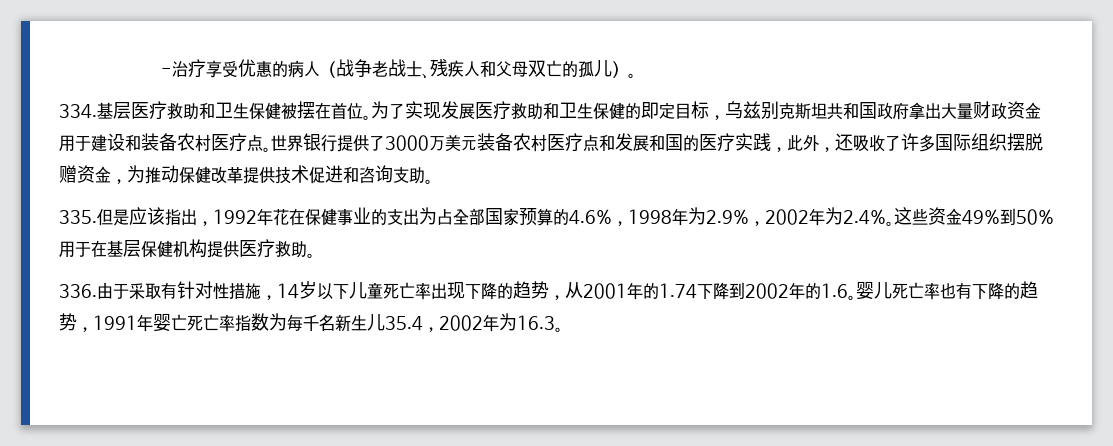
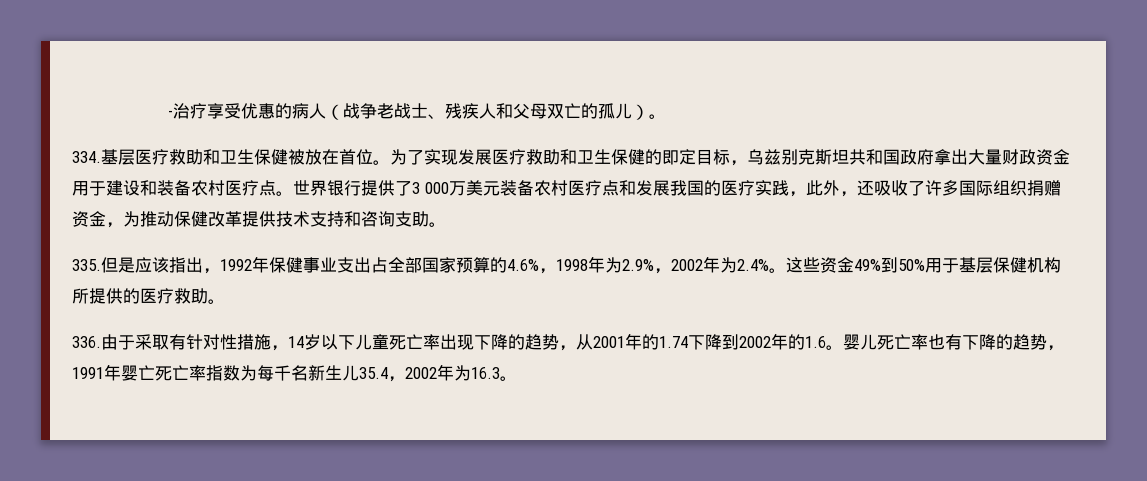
- 334.基层医疗救助和卫生保健被摆在首位。
+ 334.基层医疗救助和卫生保健被放在首位。
- 世界银行提供了3000万美元装备农村医疗点和发展和国的医疗实践，此外，还吸收了许多国际组织摆脱赠资金，为推动保健改革提供技术促进和咨询支助。
+ 世界银行提供了3 000万美元装备农村医疗点和发展我国的医疗实践，此外，还吸收了许多国际组织捐赠资金，为推动保健改革提供技术支持和咨询支助。
- 335.但是应该指出，1992年花在保健事业的支出为占全部国家预算的4.6%，1998年为2.9%，2002年为2.4%。
+ 335.但是应该指出，1992年保健事业支出占全部国家预算的4.6%，1998年为2.9%，2002年为2.4%。
- 这些资金49%到50%用于在基层保健机构提供医疗救助。
+ 这些资金49%到50%用于基层保健机构所提供的医疗救助。

